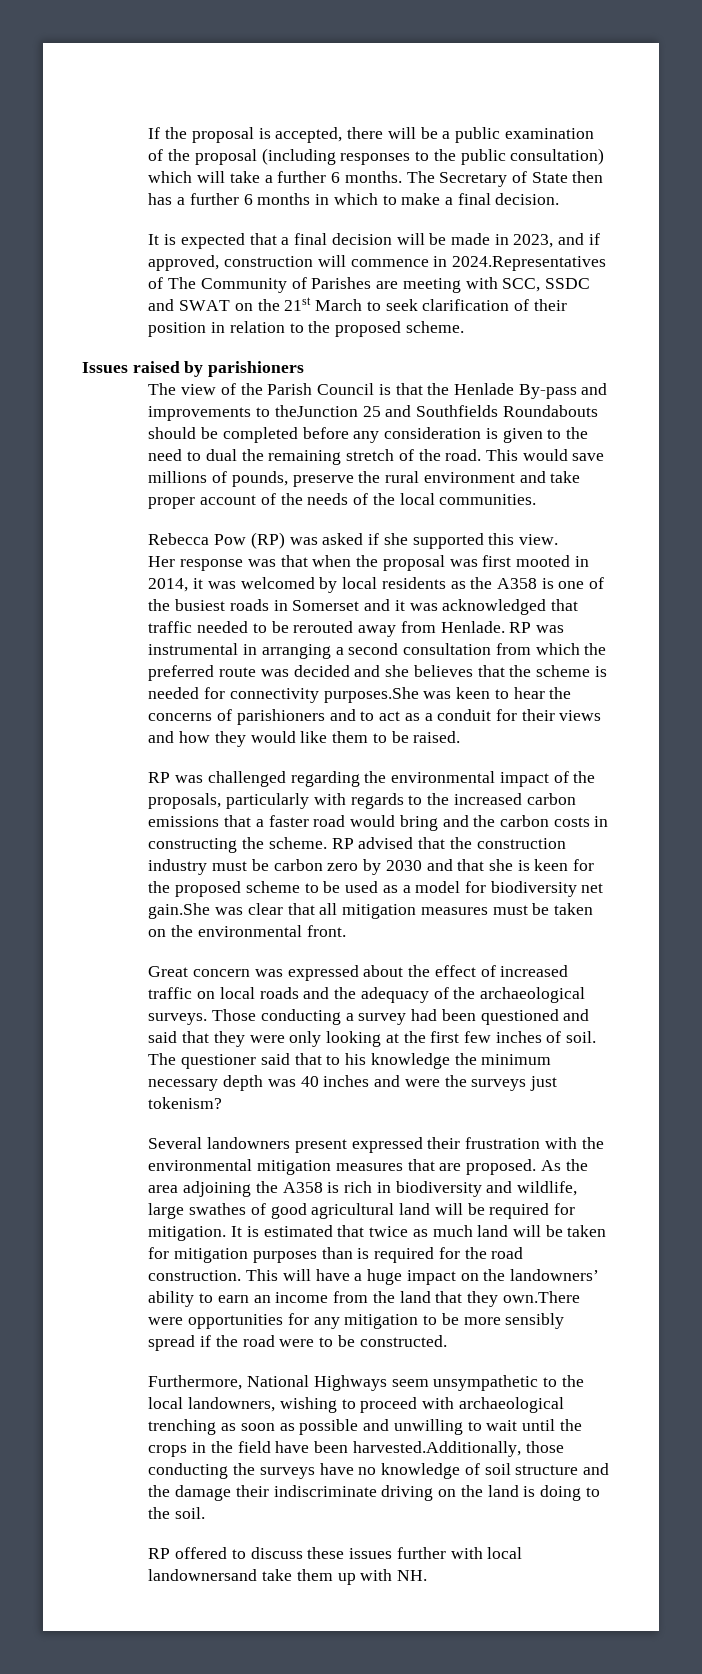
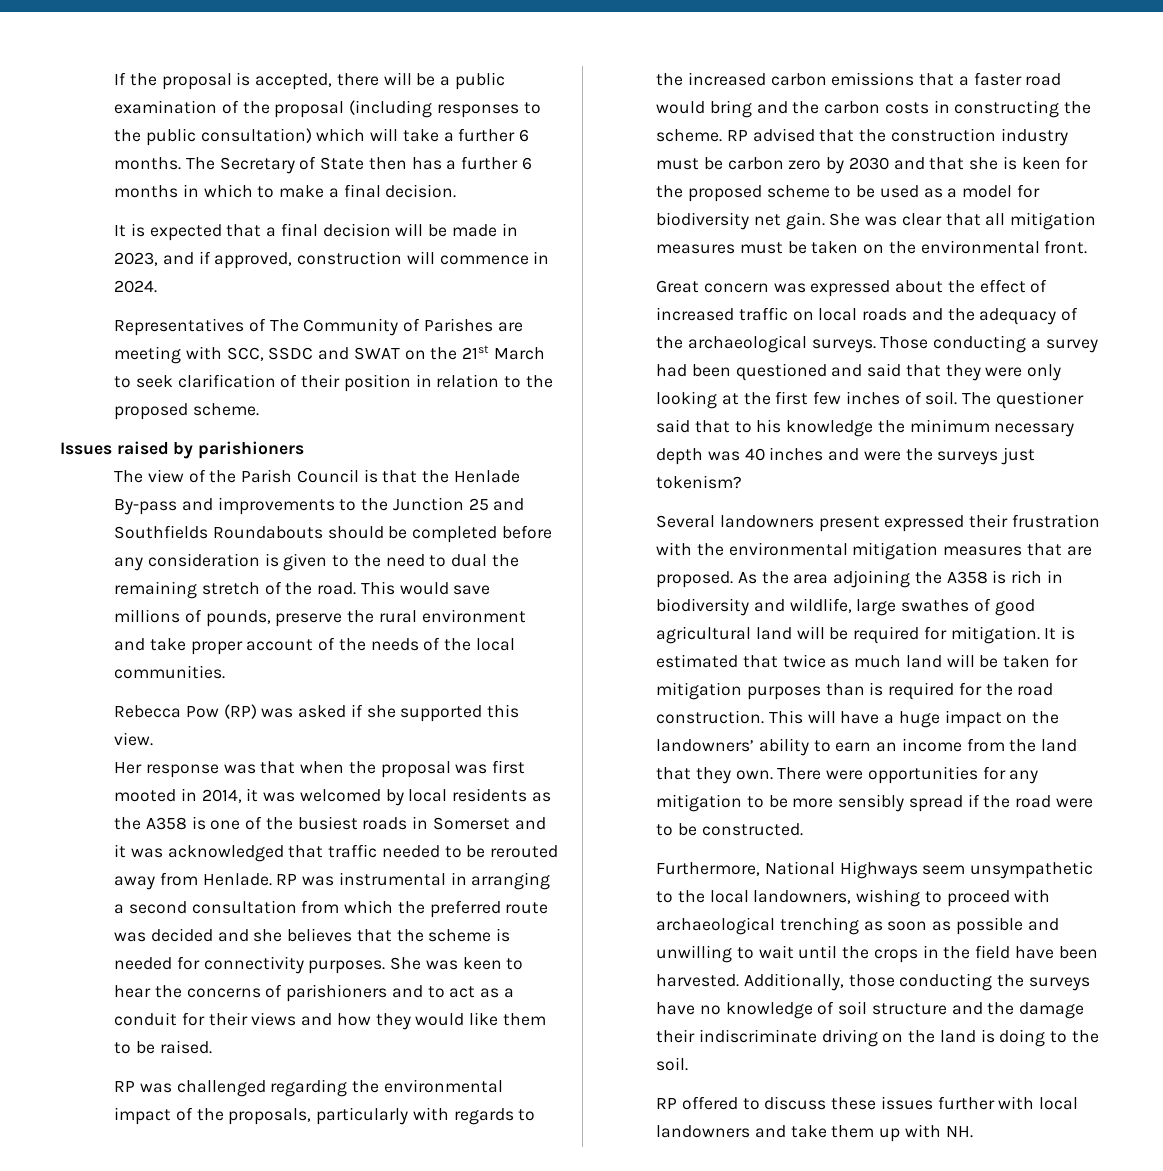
- It is expected that a final decision will be made in 2023, and if approved, construction will commence in 2024.Representatives of The Community of Parishes are meeting with SCC, SSDC and SWAT on the 21st March to seek clarification of their position in relation to the proposed scheme.
+ It is expected that a final decision will be made in 2023, and if approved, construction will commence in 2024.
+ Representatives of The Community of Parishes are meeting with SCC, SSDC and SWAT on the 21st March to seek clarification of their position in relation to the proposed scheme.
- The view of the Parish Council is that the Henlade By-pass and improvements to theJunction 25 and Southfields Roundabouts should be completed before any consideration is given to the need to dual the remaining stretch of the road.
+ The view of the Parish Council is that the Henlade By-pass and improvements to the Junction 25 and Southfields Roundabouts should be completed before any consideration is given to the need to dual the remaining stretch of the road.
- RP was instrumental in arranging a second consultation from which the preferred route was decided and she believes that the scheme is needed for connectivity purposes.She was keen to hear the concerns of parishioners and to act as a conduit for their views and how they would like them to be raised.
+ RP was instrumental in arranging a second consultation from which the preferred route was decided and she believes that the scheme is needed for connectivity purposes. She was keen to hear the concerns of parishioners and to act as a conduit for their views and how they would like them to be raised.
- RP advised that the construction industry must be carbon zero by 2030 and that she is keen for the proposed scheme to be used as a model for biodiversity net gain.She was clear that all mitigation measures must be taken on the environmental front.
+ RP advised that the construction industry must be carbon zero by 2030 and that she is keen for the proposed scheme to be used as a model for biodiversity net gain. She was clear that all mitigation measures must be taken on the environmental front.
- This will have a huge impact on the landowners’ ability to earn an income from the land that they own.There were opportunities for any mitigation to be more sensibly spread if the road were to be constructed.
+ This will have a huge impact on the landowners’ ability to earn an income from the land that they own. There were opportunities for any mitigation to be more sensibly spread if the road were to be constructed.
- Furthermore, National Highways seem unsympathetic to the local landowners, wishing to proceed with archaeological trenching as soon as possible and unwilling to wait until the crops in the field have been harvested.Additionally, those conducting the surveys have no knowledge of soil structure and the damage their indiscriminate driving on the land is doing to the soil.
+ Furthermore, National Highways seem unsympathetic to the local landowners, wishing to proceed with archaeological trenching as soon as possible and unwilling to wait until the crops in the field have been harvested. Additionally, those conducting the surveys have no knowledge of soil structure and the damage their indiscriminate driving on the land is doing to the soil.
- RP offered to discuss these issues further with local landownersand take them up with NH.
+ RP offered to discuss these issues further with local landowners and take them up with NH.

